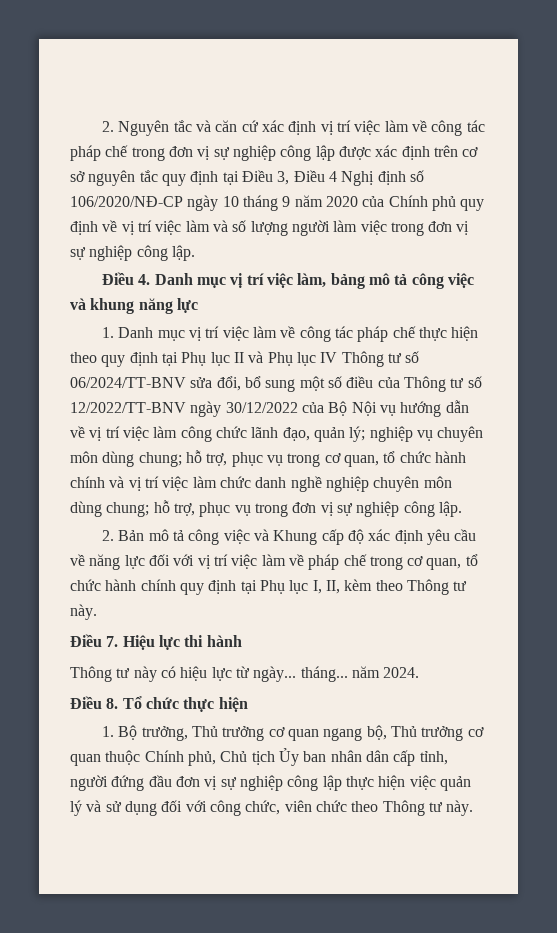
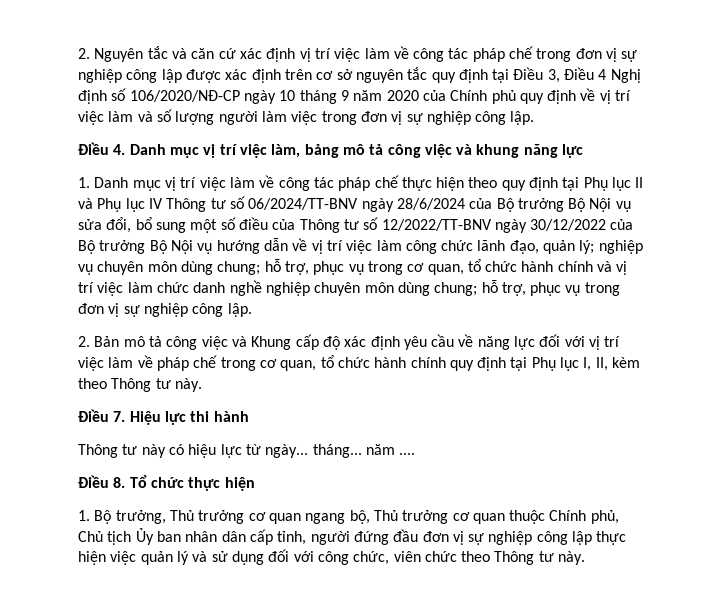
- 1. Danh mục vị trí việc làm về công tác pháp chế thực hiện theo quy định tại Phụ lục II và Phụ lục IV Thông tư số 06/2024/TT-BNV sửa đổi, bổ sung một số điều của Thông tư số 12/2022/TT-BNV ngày 30/12/2022 của Bộ Nội vụ hướng dẫn về vị trí việc làm công chức lãnh đạo, quản lý;
+ 1. Danh mục vị trí việc làm về công tác pháp chế thực hiện theo quy định tại Phụ lục II và Phụ lục IV Thông tư số 06/2024/TT-BNV ngày 28/6/2024 của Bộ trưởng Bộ Nội vụ sửa đổi, bổ sung một số điều của Thông tư số 12/2022/TT-BNV ngày 30/12/2022 của Bộ trưởng Bộ Nội vụ hướng dẫn về vị trí việc làm công chức lãnh đạo, quản lý;
- Thông tư này có hiệu lực từ ngày... tháng... năm 2024.
+ Thông tư này có hiệu lực từ ngày... tháng... năm ....

